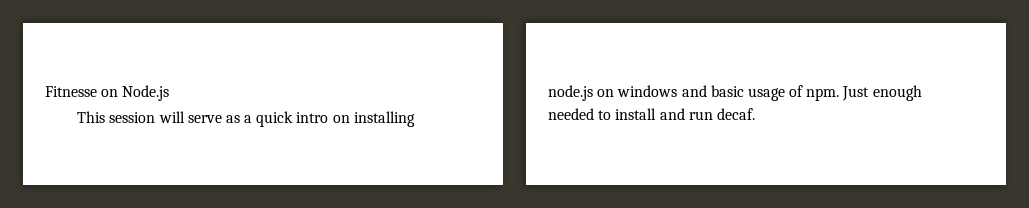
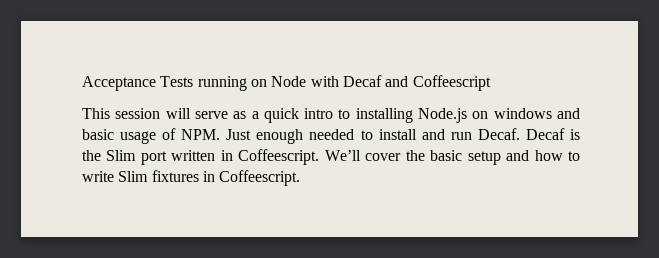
- Fitnesse on Node.js
+ Acceptance Tests running on Node with Decaf and Coffeescript
- This session will serve as a quick intro on installing node.js on windows and basic usage of npm. Just enough needed to install and run decaf.
+ This session will serve as a quick intro to installing Node.js on windows and basic usage of NPM. Just enough needed to install and run Decaf. Decaf is the Slim port written in Coffeescript. We’ll cover the basic setup and how to write Slim fixtures in Coffeescript.

